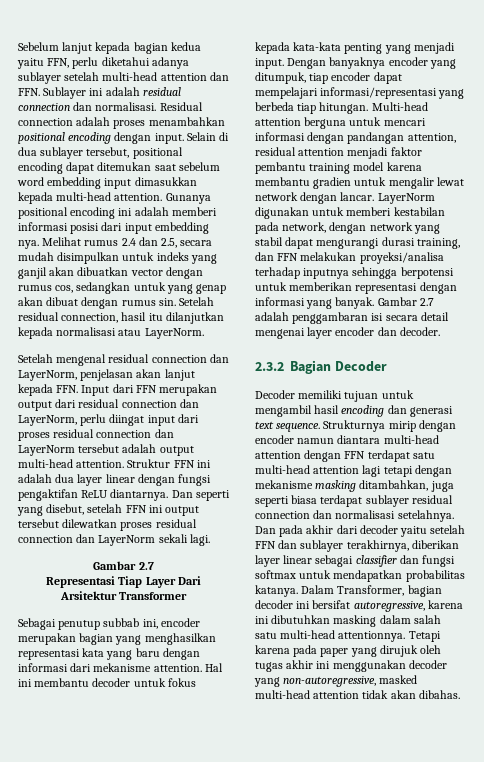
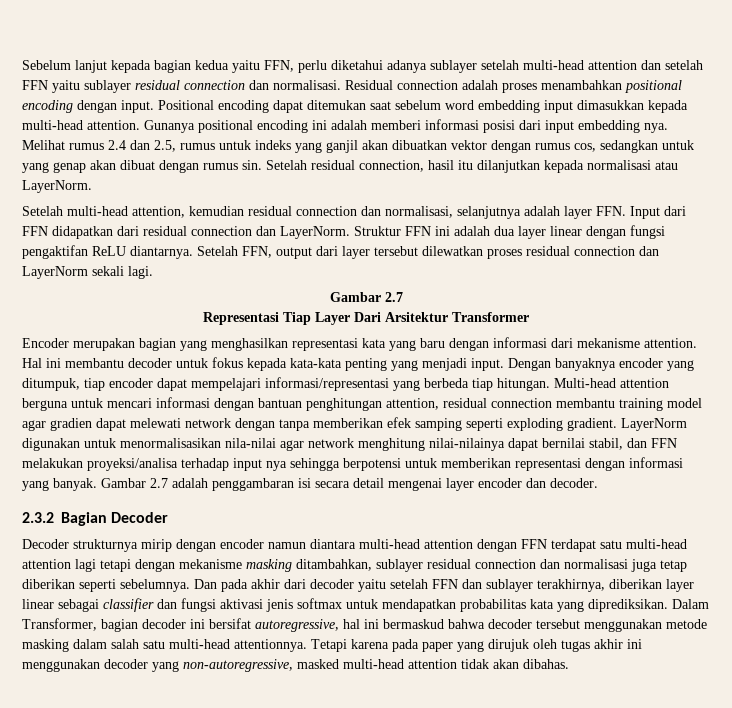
- Sebelum lanjut kepada bagian kedua yaitu FFN, perlu diketahui adanya sublayer setelah multi-head attention dan FFN. Sublayer ini adalah residual connection dan normalisasi.
+ Sebelum lanjut kepada bagian kedua yaitu FFN, perlu diketahui adanya sublayer setelah multi-head attention dan setelah FFN yaitu sublayer residual connection dan normalisasi.
- Selain di dua sublayer tersebut, positional encoding dapat ditemukan saat sebelum word embedding input dimasukkan kepada multi-head attention.
+ Positional encoding dapat ditemukan saat sebelum word embedding input dimasukkan kepada multi-head attention.
- Melihat rumus 2.4 dan 2.5, secara mudah disimpulkan untuk indeks yang ganjil akan dibuatkan vector dengan rumus cos, sedangkan untuk yang genap akan dibuat dengan rumus sin.
+ Melihat rumus 2.4 dan 2.5, rumus untuk indeks yang ganjil akan dibuatkan vektor dengan rumus cos, sedangkan untuk yang genap akan dibuat dengan rumus sin.
- Setelah mengenal residual connection dan LayerNorm, penjelasan akan lanjut kepada FFN. Input dari FFN merupakan output dari residual connection dan LayerNorm, perlu diingat input dari proses residual connection dan LayerNorm tersebut adalah output multi-head attention.
+ Setelah multi-head attention, kemudian residual connection dan normalisasi, selanjutnya adalah layer FFN. Input dari FFN didapatkan dari residual connection dan LayerNorm.
- Dan seperti yang disebut, setelah FFN ini output tersebut dilewatkan proses residual connection dan LayerNorm sekali lagi.
+ Setelah FFN, output dari layer tersebut dilewatkan proses residual connection dan LayerNorm sekali lagi.
- Sebagai penutup subbab ini, encoder merupakan bagian yang menghasilkan representasi kata yang baru dengan informasi dari mekanisme attention.
+ Encoder merupakan bagian yang menghasilkan representasi kata yang baru dengan informasi dari mekanisme attention.
- Multi-head attention berguna untuk mencari informasi dengan pandangan attention, residual attention menjadi faktor pembantu training model karena membantu gradien untuk mengalir lewat network dengan lancar. LayerNorm digunakan untuk memberi kestabilan pada network, dengan network yang stabil dapat mengurangi durasi training, dan FFN melakukan proyeksi/analisa terhadap inputnya sehingga berpotensi untuk memberikan representasi dengan informasi yang banyak.
+ Multi-head attention berguna untuk mencari informasi dengan bantuan penghitungan attention, residual connection membantu training model agar gradien dapat melewati network dengan tanpa memberikan efek samping seperti exploding gradient. LayerNorm digunakan untuk menormalisasikan nila-nilai agar network menghitung nilai-nilainya dapat bernilai stabil, dan FFN melakukan proyeksi/analisa terhadap input nya sehingga berpotensi untuk memberikan representasi dengan informasi yang banyak.
- Decoder memiliki tujuan untuk mengambil hasil encoding dan generasi text sequence. Strukturnya mirip dengan encoder namun diantara multi-head attention dengan FFN terdapat satu multi-head attention lagi tetapi dengan mekanisme masking ditambahkan, juga seperti biasa terdapat sublayer residual connection dan normalisasi setelahnya.
+ Decoder strukturnya mirip dengan encoder namun diantara multi-head attention dengan FFN terdapat satu multi-head attention lagi tetapi dengan mekanisme masking ditambahkan, sublayer residual connection dan normalisasi juga tetap diberikan seperti sebelumnya.
- Dan pada akhir dari decoder yaitu setelah FFN dan sublayer terakhirnya, diberikan layer linear sebagai classifier dan fungsi softmax untuk mendapatkan probabilitas katanya.
+ Dan pada akhir dari decoder yaitu setelah FFN dan sublayer terakhirnya, diberikan layer linear sebagai classifier dan fungsi aktivasi jenis softmax untuk mendapatkan probabilitas kata yang diprediksikan.
- Dalam Transformer, bagian decoder ini bersifat autoregressive, karena ini dibutuhkan masking dalam salah satu multi-head attentionnya.
+ Dalam Transformer, bagian decoder ini bersifat autoregressive, hal ini bermaskud bahwa decoder tersebut menggunakan metode masking dalam salah satu multi-head attentionnya.

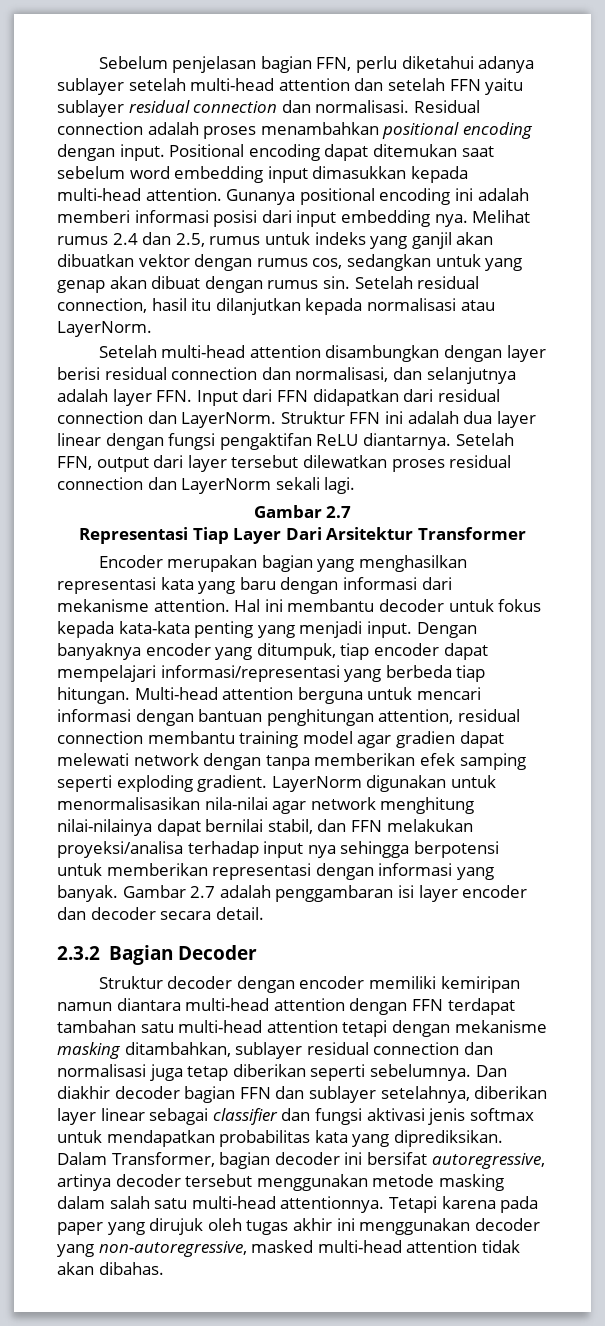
- Sebelum lanjut kepada bagian kedua yaitu FFN, perlu diketahui adanya sublayer setelah multi-head attention dan setelah FFN yaitu sublayer residual connection dan normalisasi.
+ Sebelum penjelasan bagian FFN, perlu diketahui adanya sublayer setelah multi-head attention dan setelah FFN yaitu sublayer residual connection dan normalisasi.
- Setelah multi-head attention, kemudian residual connection dan normalisasi, selanjutnya adalah layer FFN. Input dari FFN didapatkan dari residual connection dan LayerNorm.
+ Setelah multi-head attention disambungkan dengan layer berisi residual connection dan normalisasi, dan selanjutnya adalah layer FFN. Input dari FFN didapatkan dari residual connection dan LayerNorm.
- Gambar 2.7 adalah penggambaran isi secara detail mengenai layer encoder dan decoder.
+ Gambar 2.7 adalah penggambaran isi layer encoder dan decoder secara detail.
  2.3.2 Bagian Decoder
- Decoder strukturnya mirip dengan encoder namun diantara multi-head attention dengan FFN terdapat satu multi-head attention lagi tetapi dengan mekanisme masking ditambahkan, sublayer residual connection dan normalisasi juga tetap diberikan seperti sebelumnya.
+ Struktur decoder dengan encoder memiliki kemiripan namun diantara multi-head attention dengan FFN terdapat tambahan satu multi-head attention tetapi dengan mekanisme masking ditambahkan, sublayer residual connection dan normalisasi juga tetap diberikan seperti sebelumnya.
- Dan pada akhir dari decoder yaitu setelah FFN dan sublayer terakhirnya, diberikan layer linear sebagai classifier dan fungsi aktivasi jenis softmax untuk mendapatkan probabilitas kata yang diprediksikan.
+ Dan diakhir decoder bagian FFN dan sublayer setelahnya, diberikan layer linear sebagai classifier dan fungsi aktivasi jenis softmax untuk mendapatkan probabilitas kata yang diprediksikan.
- Dalam Transformer, bagian decoder ini bersifat autoregressive, hal ini bermaskud bahwa decoder tersebut menggunakan metode masking dalam salah satu multi-head attentionnya.
+ Dalam Transformer, bagian decoder ini bersifat autoregressive, artinya decoder tersebut menggunakan metode masking dalam salah satu multi-head attentionnya.

